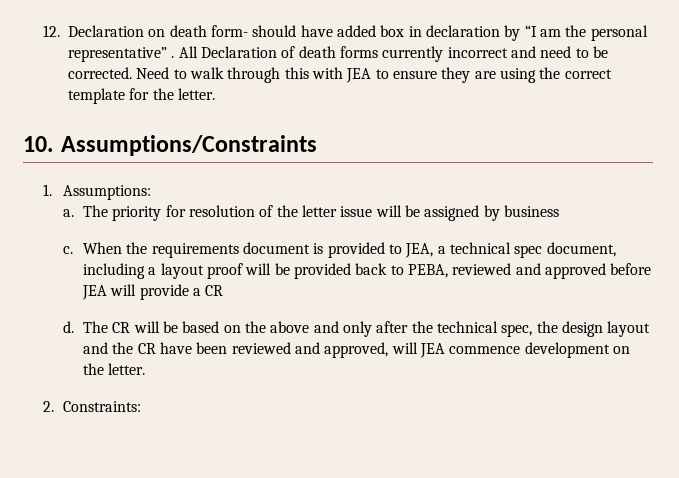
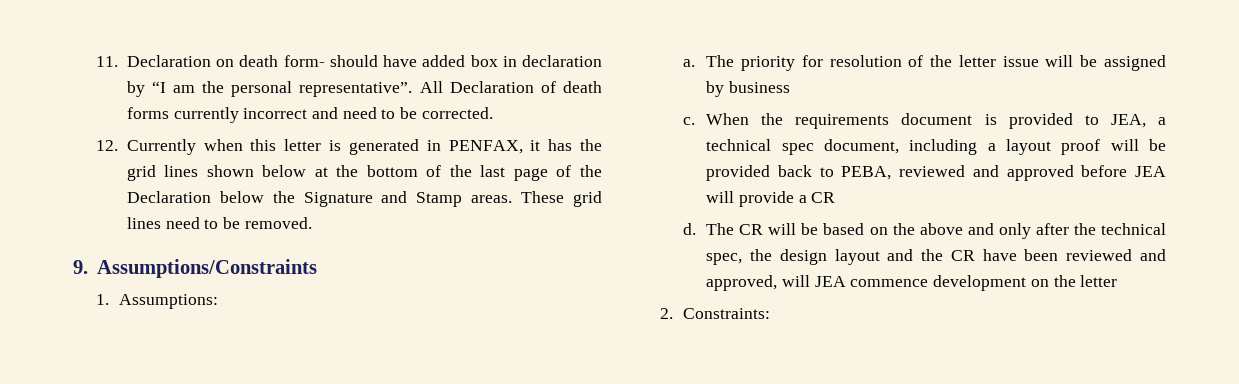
- 12. Declaration on death form- should have added box in declaration by “I am the personal representative” .
+ 11. Declaration on death form- should have added box in declaration by “I am the personal representative”.
- All Declaration of death forms currently incorrect and need to be corrected. Need to walk through this with JEA to ensure they are using the correct template for the letter.
- 10. Assumptions/Constraints
+ All Declaration of death forms currently incorrect and need to be corrected.
+ 12. Currently when this letter is generated in PENFAX, it has the grid lines shown below at the bottom of the last page of the Declaration below the Signature and Stamp areas. These grid lines need to be removed.
+ 9. Assumptions/Constraints
- The CR will be based on the above and only after the technical spec, the design layout and the CR have been reviewed and approved, will JEA commence development on the letter.
+ The CR will be based on the above and only after the technical spec, the design layout and the CR have been reviewed and approved, will JEA commence development on the letter

